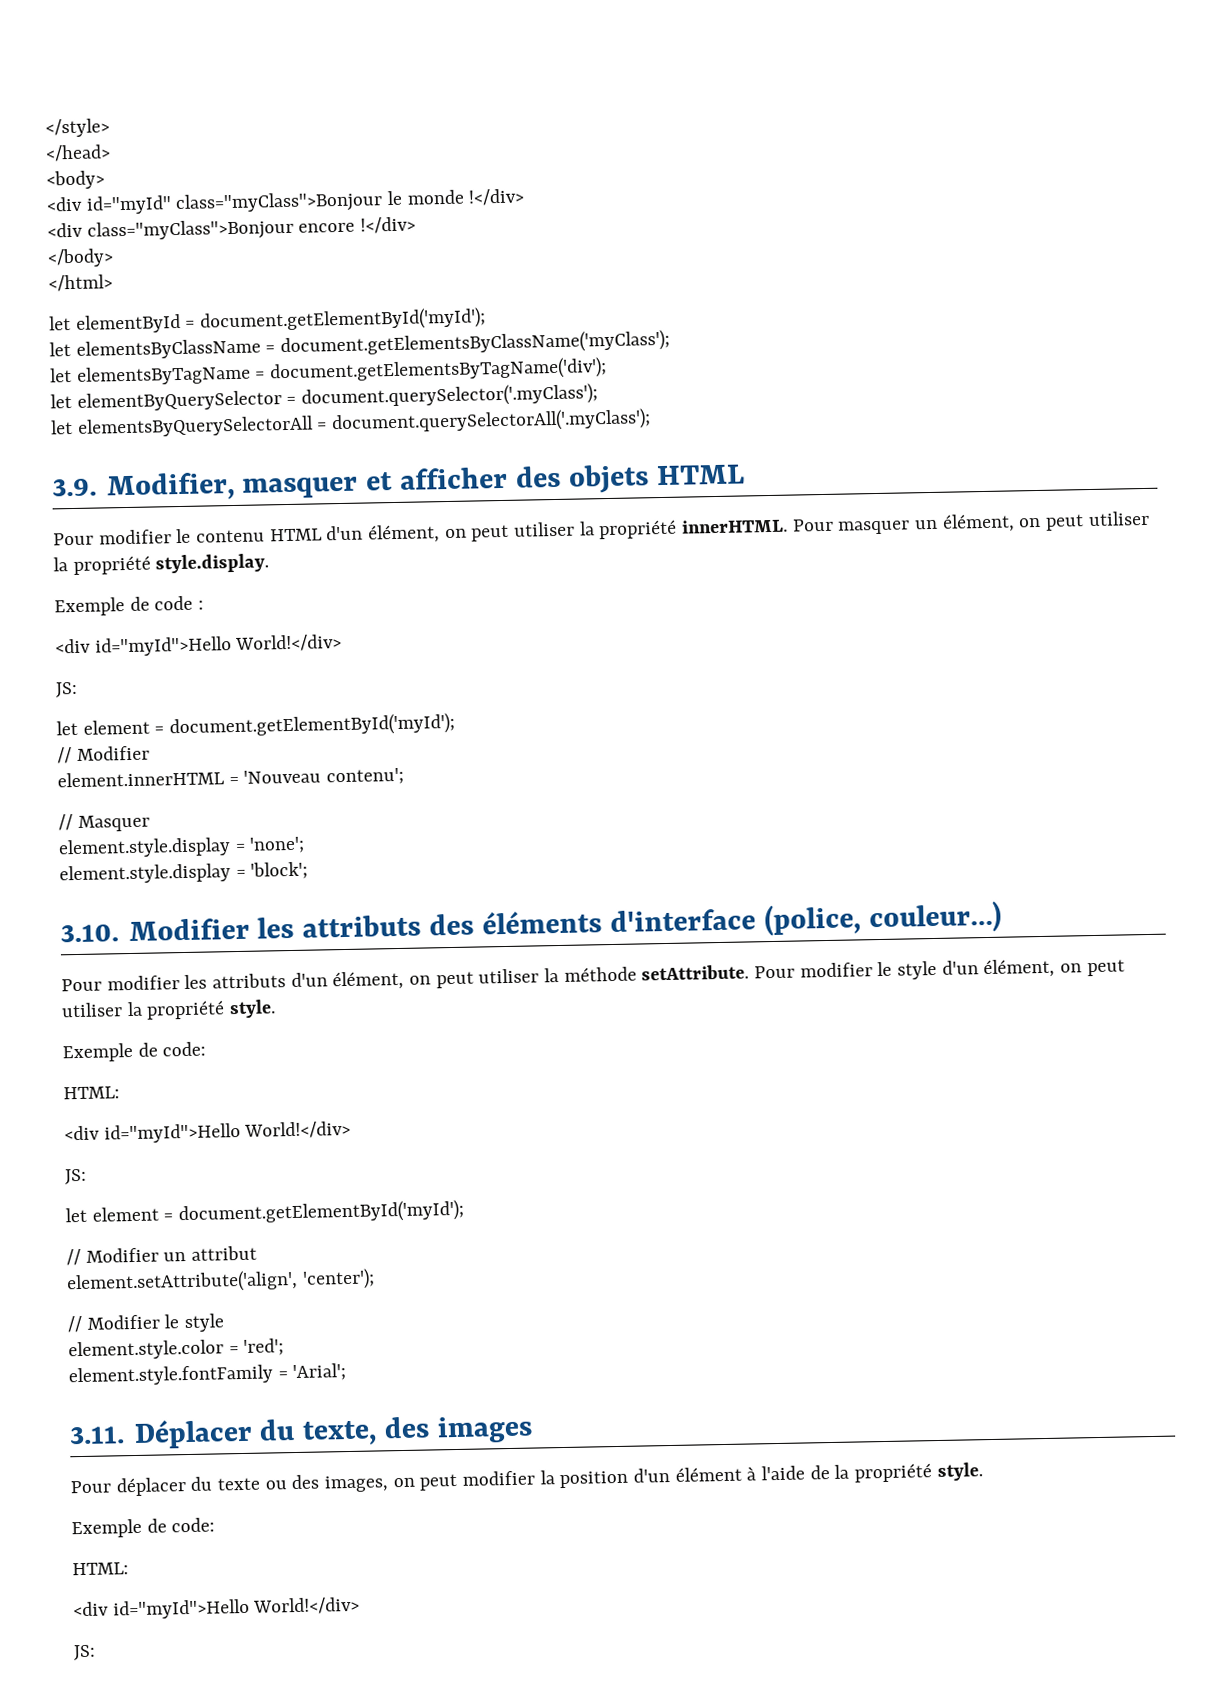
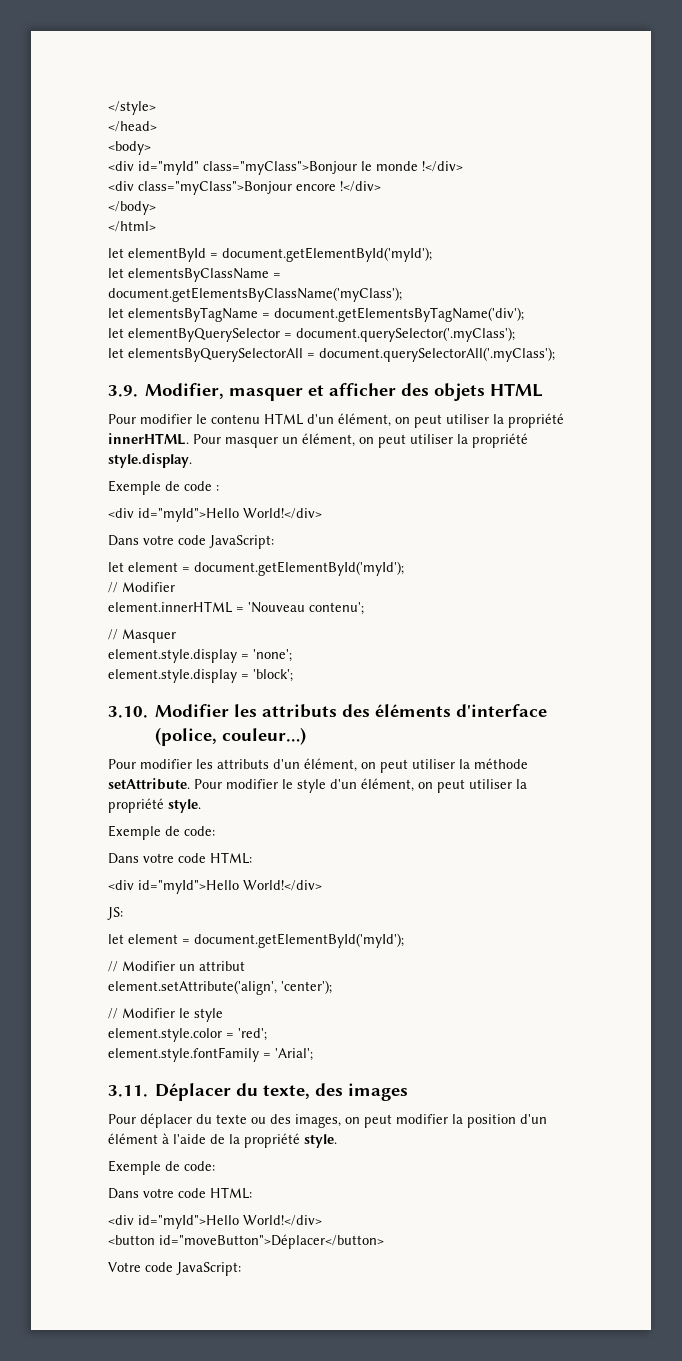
  Exemple de code :
  <div id="myId">Hello World!</div>
- JS:
+ Dans votre code JavaScript:
  Pour modifier le style d'un élément, on peut utiliser la propriété style.
  Exemple de code:
- HTML:
+ Dans votre code HTML:
  Pour déplacer du texte ou des images, on peut modifier la position d'un élément à l'aide de la propriété style.
  Exemple de code:
- HTML:
+ Dans votre code HTML:
  <div id="myId">Hello World!</div>
- JS:
+ <button id="moveButton">Déplacer</button>
+ Votre code JavaScript:

